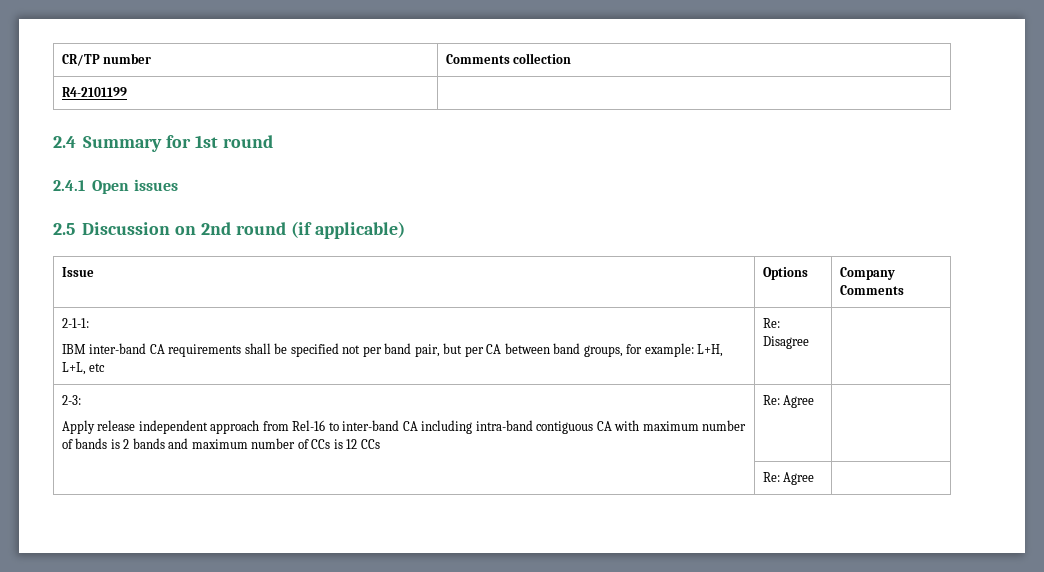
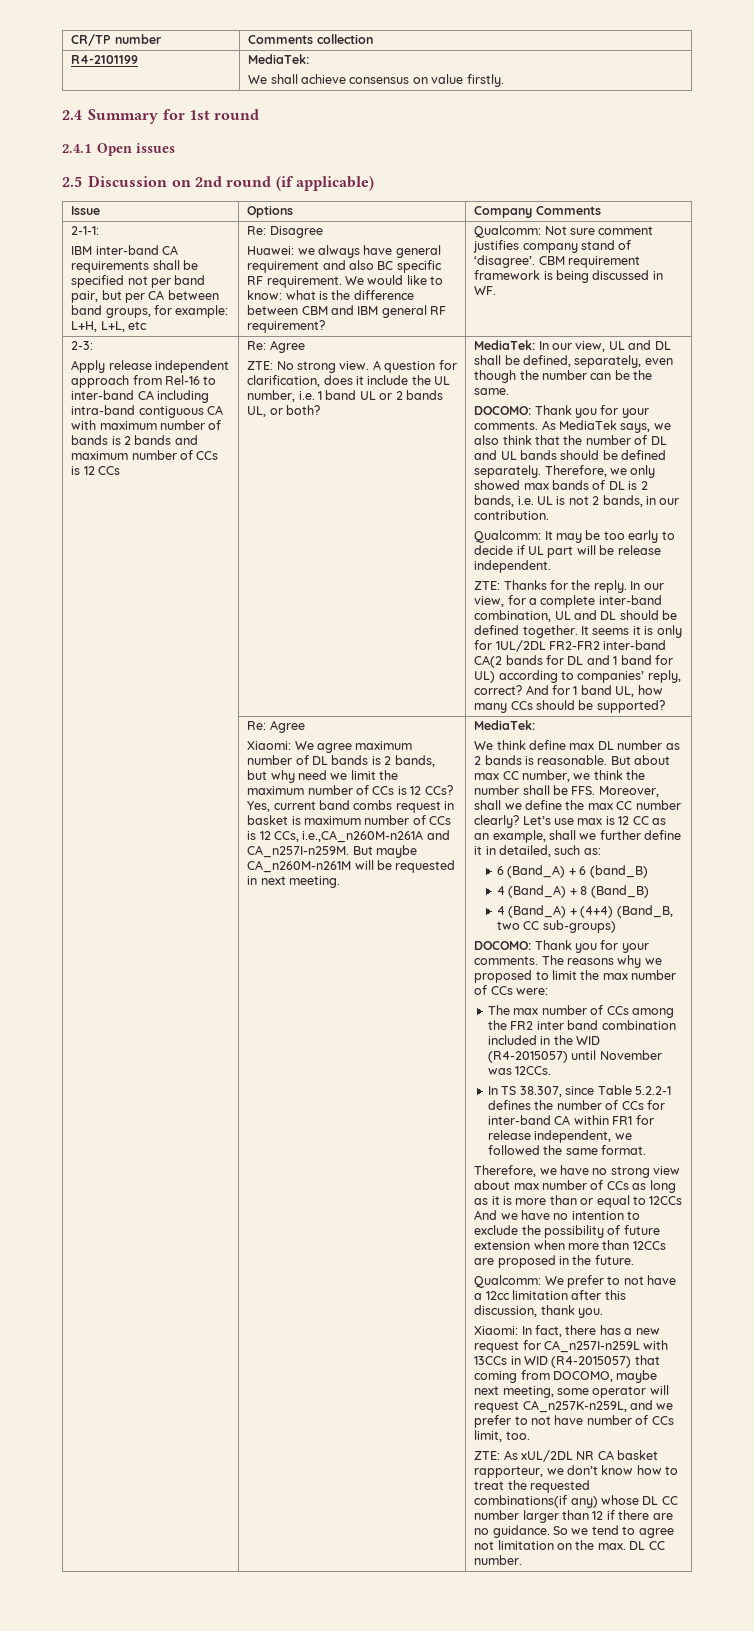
- R4-2101199 |
+ R4-2101199 | MediaTek:
+ We shall achieve consensus on value firstly.
+ Huawei: we always have general requirement and also BC specific RF requirement. We would like to know: what is the difference between CBM and IBM general RF requirement? | Qualcomm: Not sure comment justifies company stand of ‘disagree’. CBM requirement framework is being discussed in WF.
- Apply release independent approach from Rel-16 to inter-band CA including intra-band contiguous CA with maximum number of bands is 2 bands and maximum number of CCs is 12 CCs | Re: Agree |
- | Re: Agree |
+ Apply release independent approach from Rel-16 to inter-band CA including intra-band contiguous CA with maximum number of bands is 2 bands and maximum number of CCs is 12 CCs | Re: Agree
+ ZTE: No strong view. A question for clarification, does it include the UL number, i.e. 1 band UL or 2 bands UL, or both? | MediaTek: In our view, UL and DL shall be defined, separately, even though the number can be the same.
+ DOCOMO: Thank you for your comments. As MediaTek says, we also think that the number of DL and UL bands should be defined separately. Therefore, we only showed max bands of DL is 2 bands, i.e. UL is not 2 bands, in our contribution.
+ Qualcomm: It may be too early to decide if UL part will be release independent.
+ ZTE: Thanks for the reply. In our view, for a complete inter-band combination, UL and DL should be defined together. It seems it is only for 1UL/2DL FR2-FR2 inter-band CA(2 bands for DL and 1 band for UL) according to companies’ reply, correct? And for 1 band UL, how many CCs should be supported?
+ | Re: Agree
+ Xiaomi: We agree maximum number of DL bands is 2 bands, but why need we limit the maximum number of CCs is 12 CCs? Yes, current band combs request in basket is maximum number of CCs is 12 CCs, i.e.,CA_n260M-n261A and CA_n257I-n259M. But maybe CA_n260M-n261M will be requested in next meeting. | MediaTek:
+ We think define max DL number as 2 bands is reasonable. But about max CC number, we think the number shall be FFS. Moreover, shall we define the max CC number clearly? Let’s use max is 12 CC as an example, shall we further define it in detailed, such as:
+ 6 (Band_A) + 6 (band_B)
+ 4 (Band_A) + 8 (Band_B)
+ 4 (Band_A) + (4+4) (Band_B, two CC sub-groups)
+ DOCOMO: Thank you for your comments. The reasons why we proposed to limit the max number of CCs were:
+ The max number of CCs among the FR2 inter band combination included in the WID (R4-2015057) until November was 12CCs.
+ In TS 38.307, since Table 5.2.2-1 defines the number of CCs for inter-band CA within FR1 for release independent, we followed the same format.
+ Therefore, we have no strong view about max number of CCs as long as it is more than or equal to 12CCs And we have no intention to exclude the possibility of future extension when more than 12CCs are proposed in the future.
+ Qualcomm: We prefer to not have a 12cc limitation after this discussion, thank you.
+ Xiaomi: In fact, there has a new request for CA_n257I-n259L with 13CCs in WID (R4-2015057) that coming from DOCOMO, maybe next meeting, some operator will request CA_n257K-n259L, and we prefer to not have number of CCs limit, too.
+ ZTE: As xUL/2DL NR CA basket rapporteur, we don’t know how to treat the requested combinations(if any) whose DL CC number larger than 12 if there are no guidance. So we tend to agree not limitation on the max. DL CC number.

